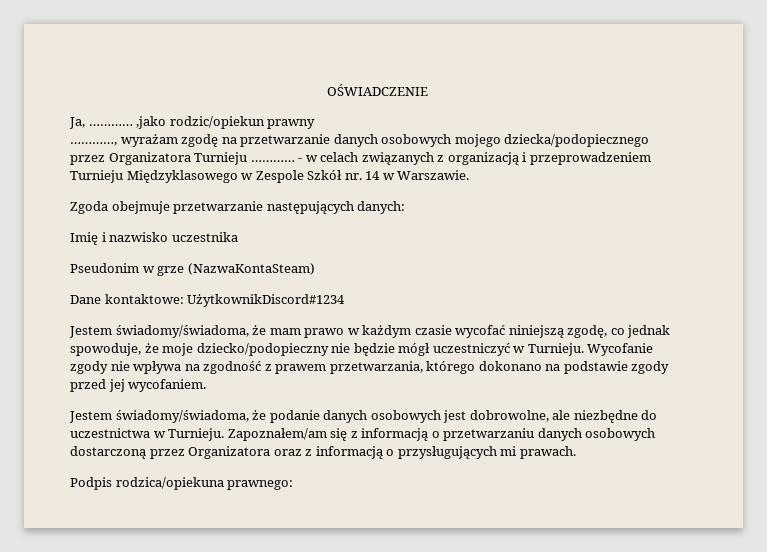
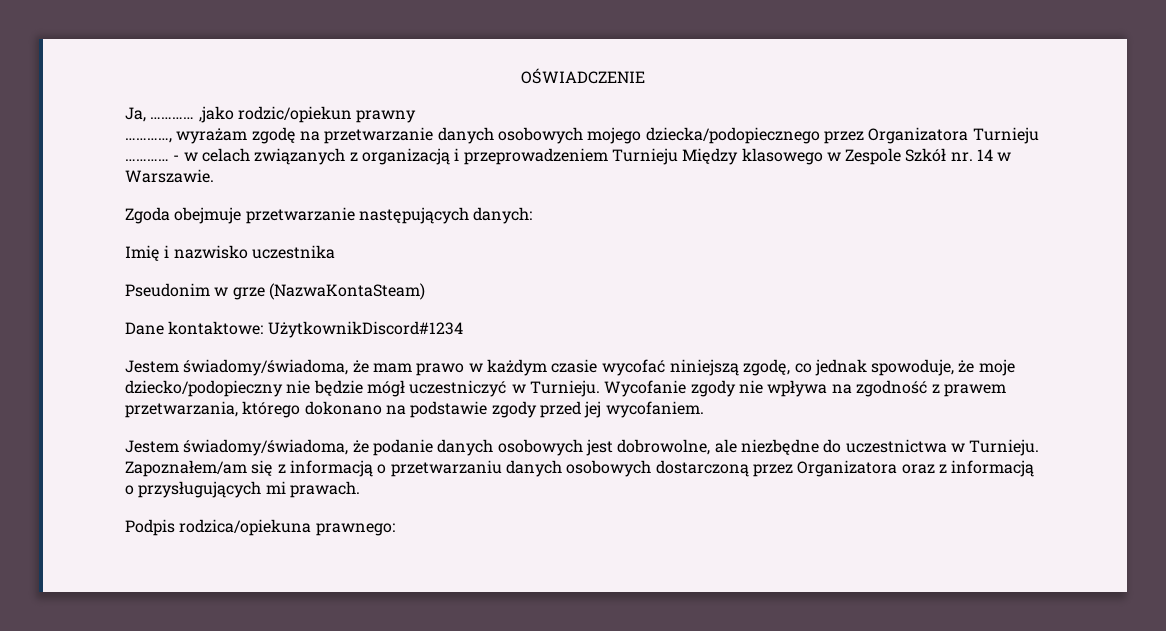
- - w celach związanych z organizacją i przeprowadzeniem Turnieju Międzyklasowego w Zespole Szkół nr. 14 w Warszawie.
+ - w celach związanych z organizacją i przeprowadzeniem Turnieju Między klasowego w Zespole Szkół nr. 14 w Warszawie.

